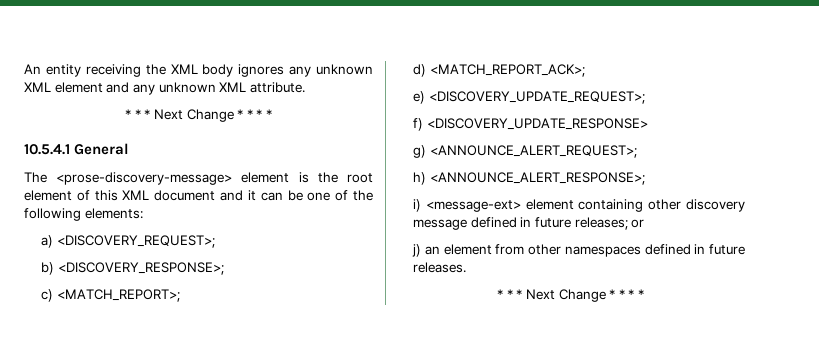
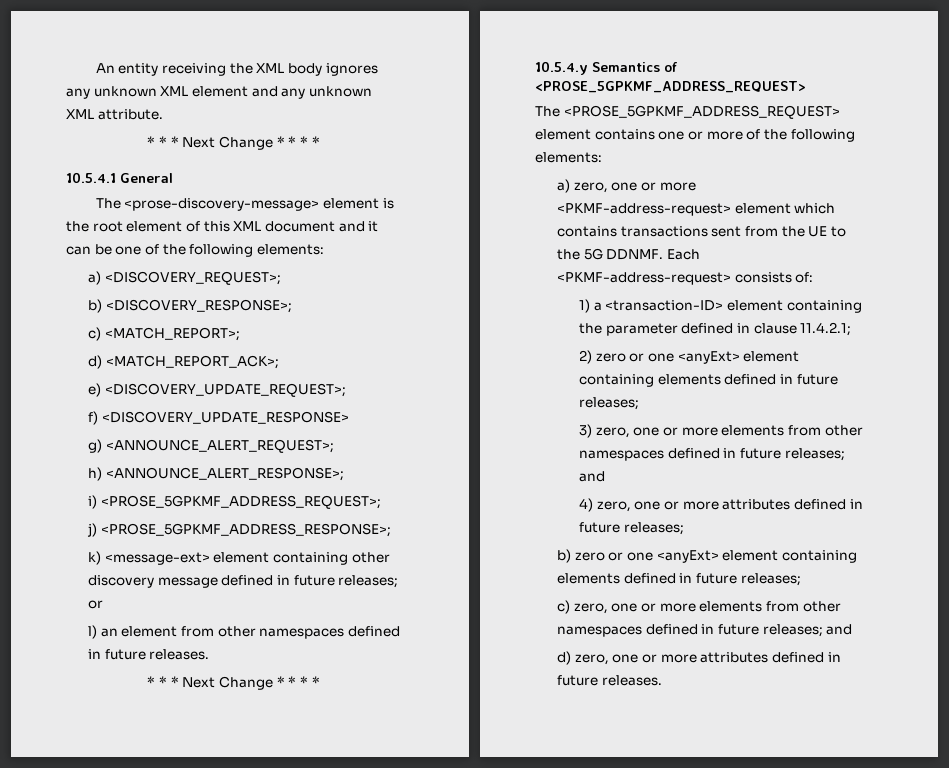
- i) <message-ext> element containing other discovery message defined in future releases; or
+ i) <PROSE_5GPKMF_ADDRESS_REQUEST>;
+ j) <PROSE_5GPKMF_ADDRESS_RESPONSE>;
+ k) <message-ext> element containing other discovery message defined in future releases; or
- j) an element from other namespaces defined in future releases.
+ l) an element from other namespaces defined in future releases.
+ 10.5.4.y Semantics of <PROSE_5GPKMF_ADDRESS_REQUEST>
+ The <PROSE_5GPKMF_ADDRESS_REQUEST> element contains one or more of the following elements:
+ a) zero, one or more <PKMF-address-request> element which contains transactions sent from the UE to the 5G DDNMF. Each <PKMF-address-request> consists of:
+ 1) a <transaction-ID> element containing the parameter defined in clause 11.4.2.1;
+ 2) zero or one <anyExt> element containing elements defined in future releases;
+ 3) zero, one or more elements from other namespaces defined in future releases; and
+ 4) zero, one or more attributes defined in future releases;
+ b) zero or one <anyExt> element containing elements defined in future releases;
+ c) zero, one or more elements from other namespaces defined in future releases; and
+ d) zero, one or more attributes defined in future releases.

